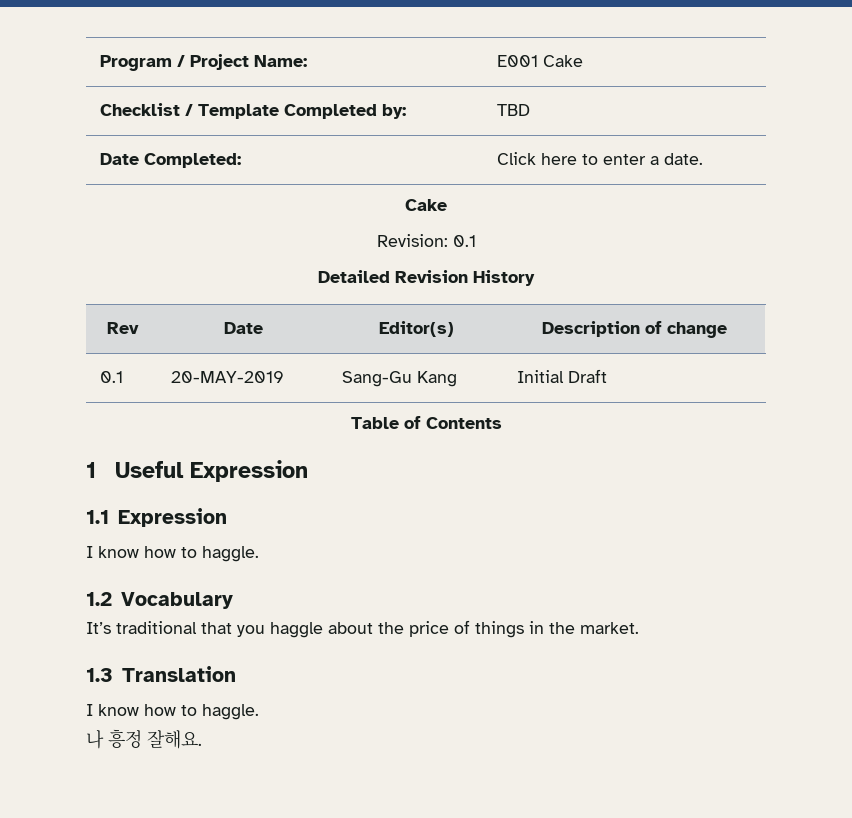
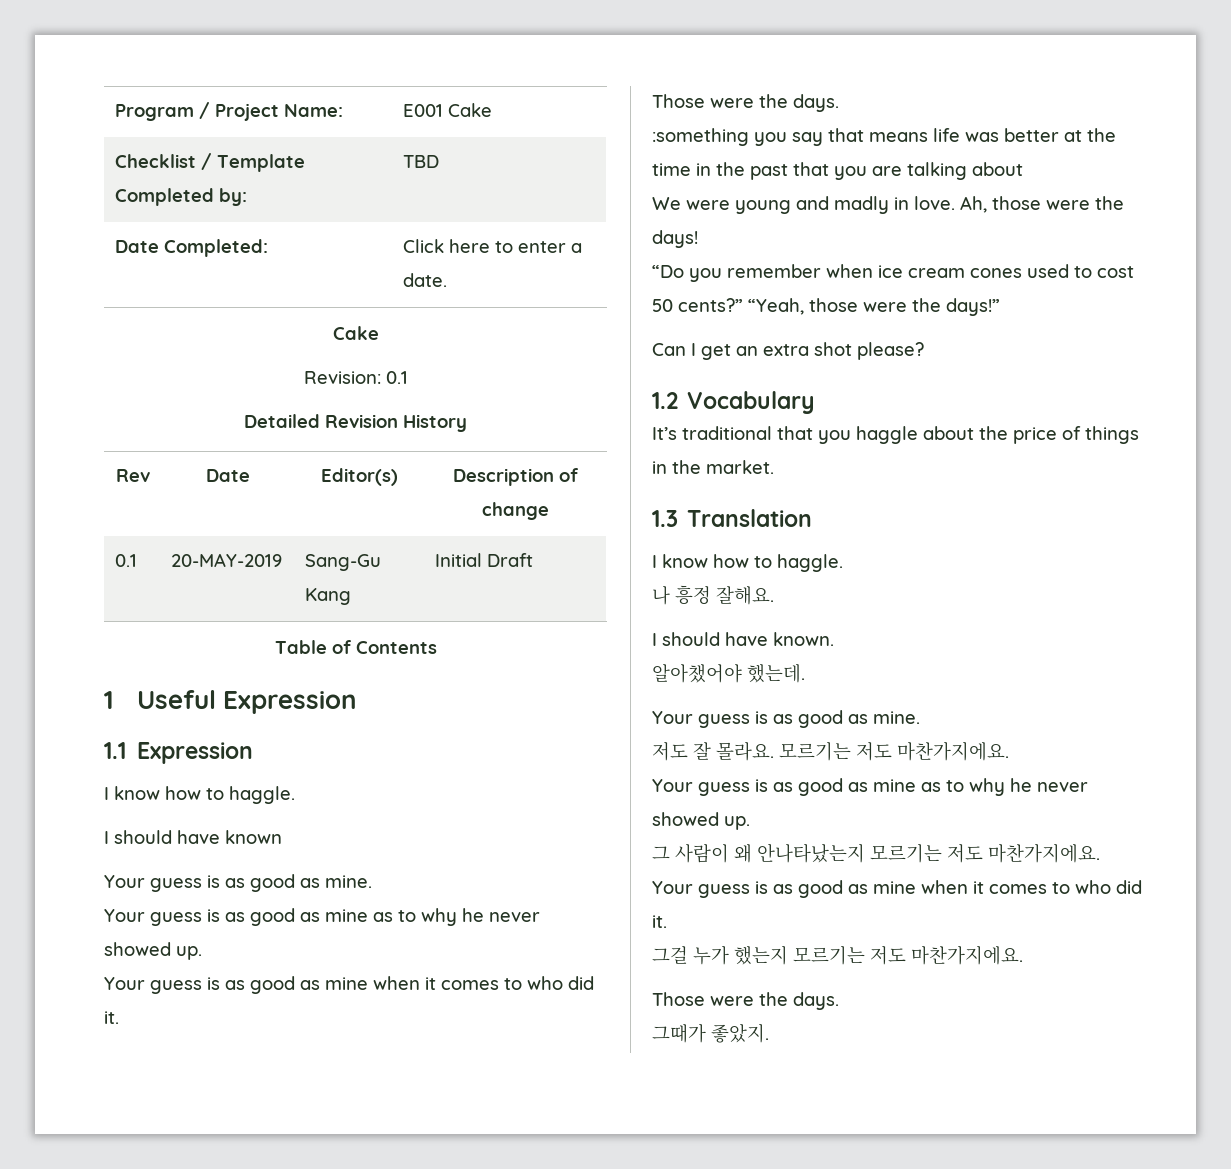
+ I should have known
+ Your guess is as good as mine.
+ Your guess is as good as mine as to why he never showed up.
+ Your guess is as good as mine when it comes to who did it.
+ Those were the days.
+ :something you say that means life was better at the time in the past that you are talking about
+ We were young and madly in love. Ah, those were the days!
+ “Do you remember when ice cream cones used to cost 50 cents?” “Yeah, those were the days!”
+ Can I get an extra shot please?
+ I should have known.
+ 알아챘어야 했는데.
+ Your guess is as good as mine.
+ 저도 잘 몰라요. 모르기는 저도 마찬가지에요.
+ Your guess is as good as mine as to why he never showed up.
+ 그 사람이 왜 안나타났는지 모르기는 저도 마찬가지에요.
+ Your guess is as good as mine when it comes to who did it.
+ 그걸 누가 했는지 모르기는 저도 마찬가지에요.
+ Those were the days.
+ 그때가 좋았지.

